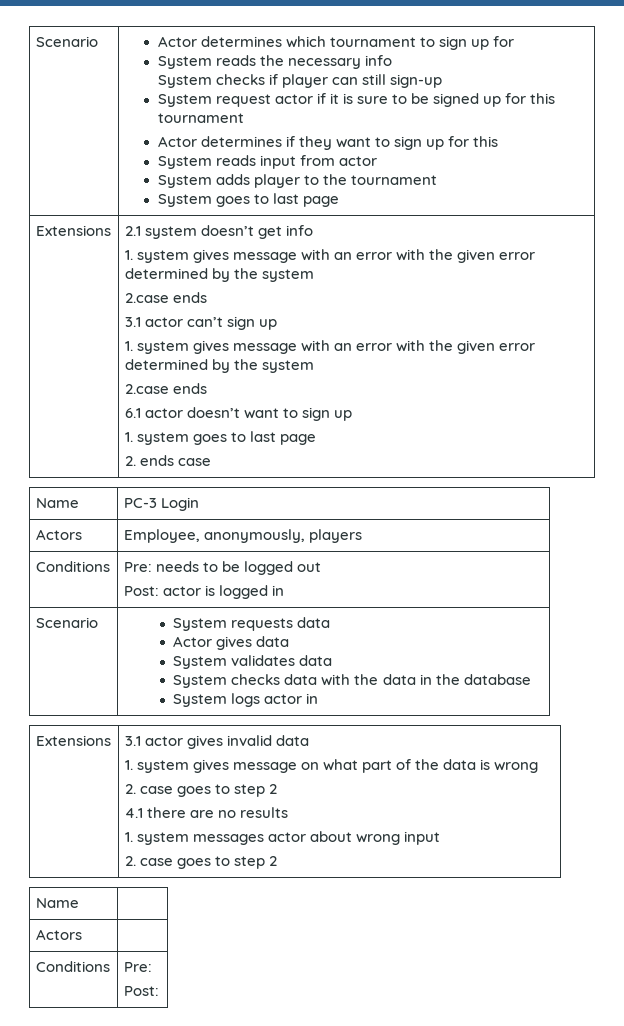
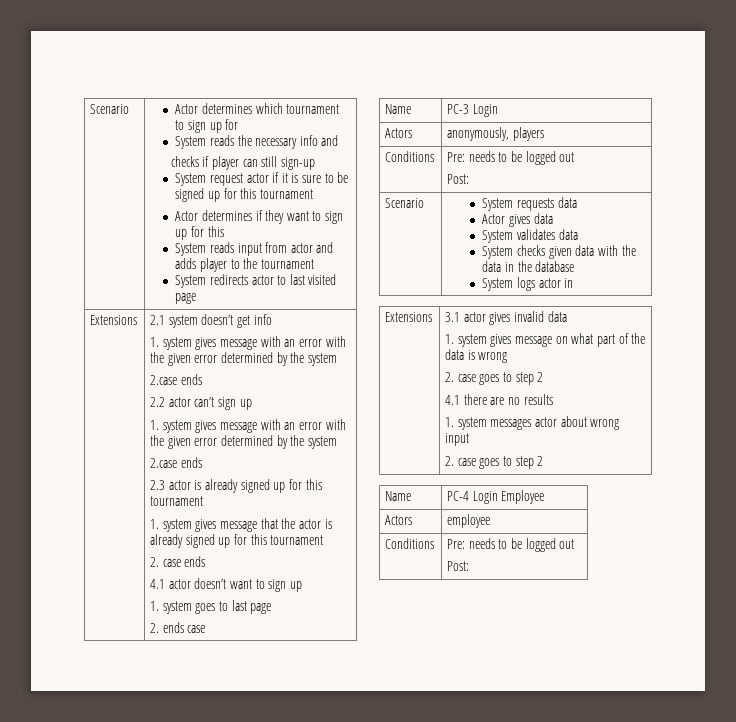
- System reads the necessary info
- System checks if player can still sign-up
+ System reads the necessary info and
+ checks if player can still sign-up
- System reads input from actor
- System adds player to the tournament
+ System reads input from actor and adds player to the tournament
- System goes to last page
+ System redirects actor to last visited page
- 3.1 actor can’t sign up
+ 2.2 actor can’t sign up
- 6.1 actor doesn’t want to sign up
+ 2.3 actor is already signed up for this tournament
+ 1. system gives message that the actor is already signed up for this tournament
+ 2. case ends
+ 4.1 actor doesn’t want to sign up
- Actors | Employee, anonymously, players
+ Actors | anonymously, players
  Conditions | Pre: needs to be logged out
- Post: actor is logged in
+ Post:
  Scenario | System requests data
  Actor gives data
  System validates data
- System checks data with the data in the database
+ System checks given data with the data in the database
  1. system messages actor about wrong input
  2. case goes to step 2
- Name |
- Actors |
- Conditions | Pre:
+ Name | PC-4 Login Employee
+ Actors | employee
+ Conditions | Pre: needs to be logged out

